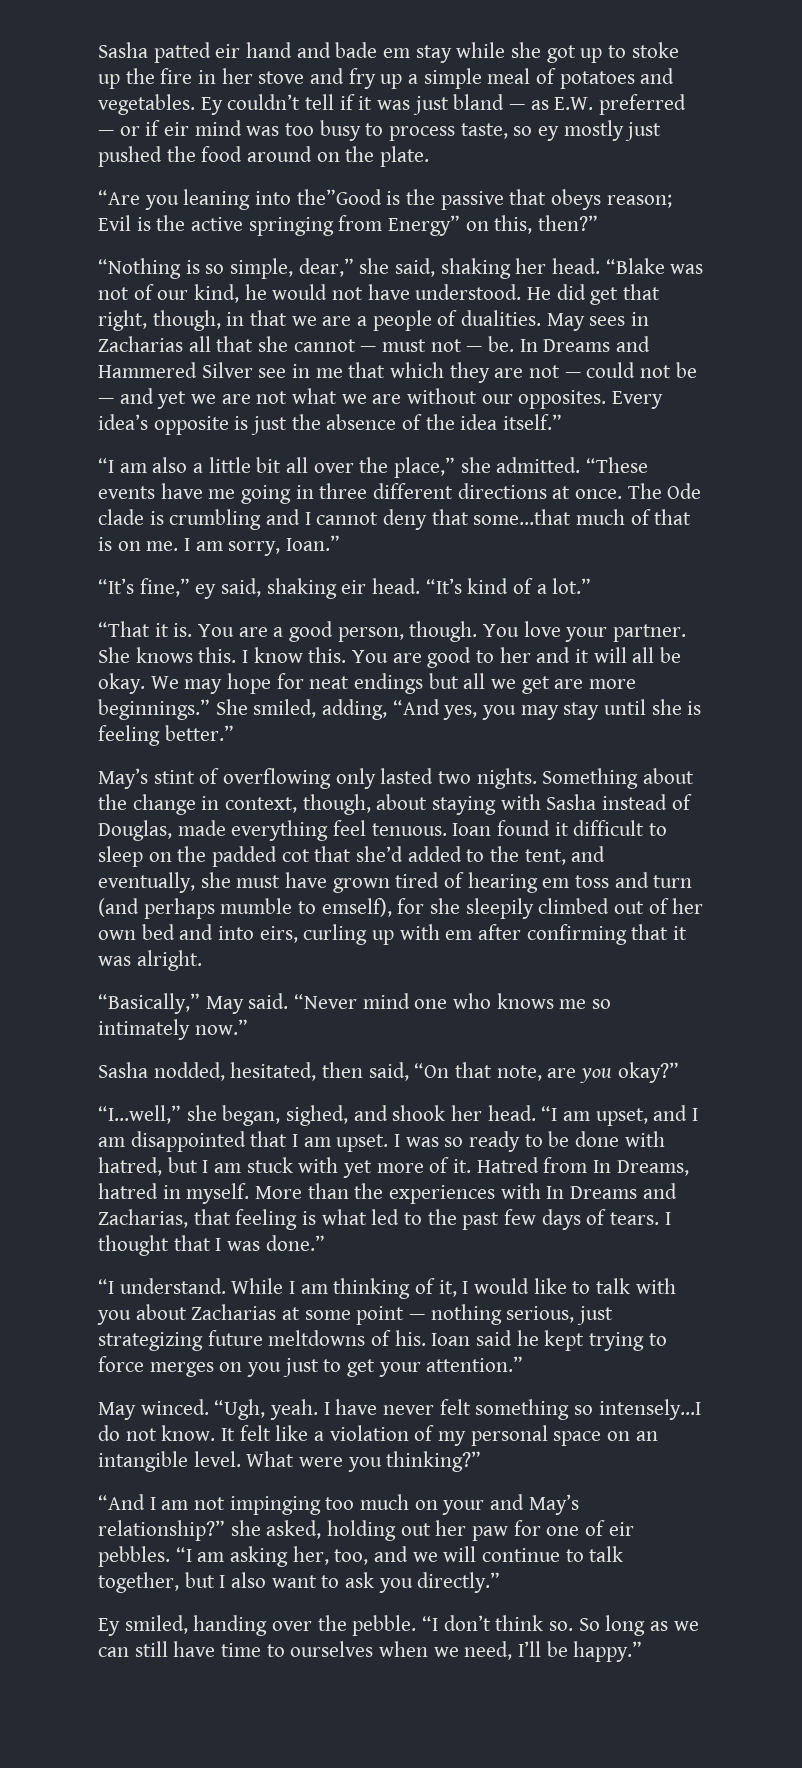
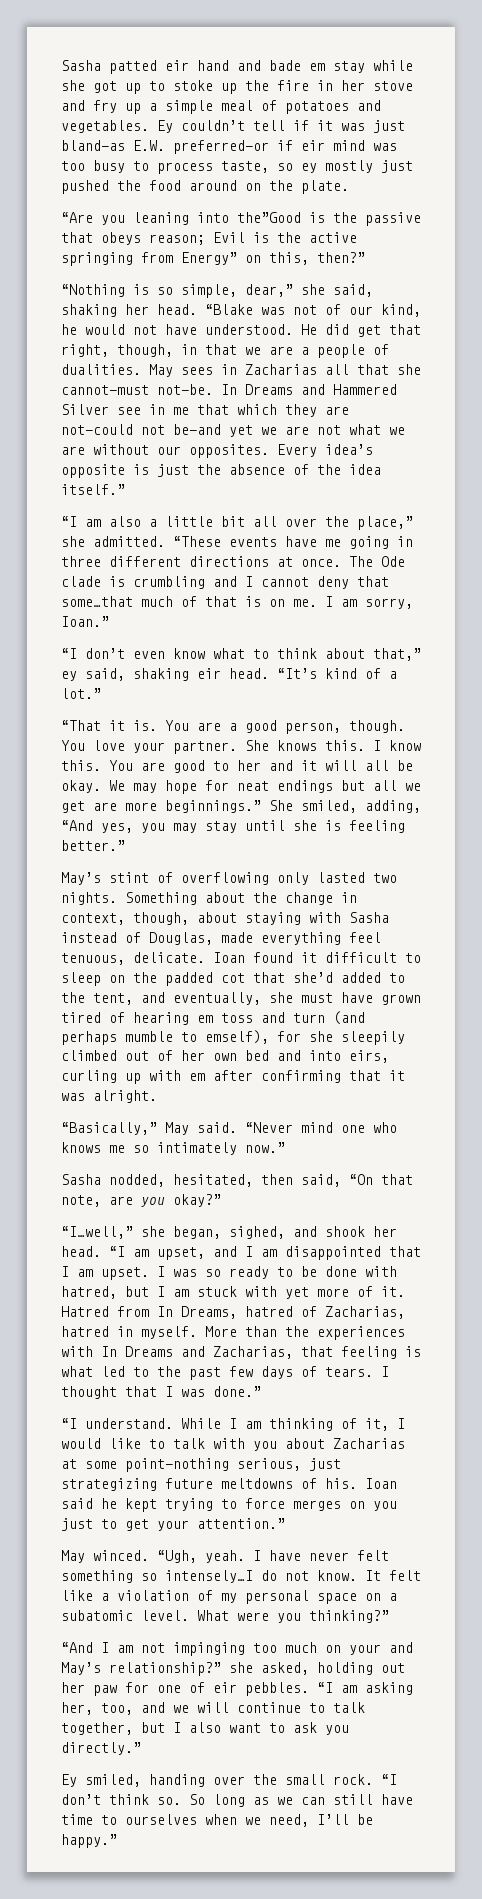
- Ey couldn’t tell if it was just bland — as E.W. preferred — or if eir mind was too busy to process taste, so ey mostly just pushed the food around on the plate.
+ Ey couldn’t tell if it was just bland—as E.W. preferred—or if eir mind was too busy to process taste, so ey mostly just pushed the food around on the plate.
- May sees in Zacharias all that she cannot — must not — be.
+ May sees in Zacharias all that she cannot—must not—be.
- In Dreams and Hammered Silver see in me that which they are not — could not be — and yet we are not what we are without our opposites.
+ In Dreams and Hammered Silver see in me that which they are not—could not be—and yet we are not what we are without our opposites.
- “It’s fine,” ey said, shaking eir head.
+ “I don’t even know what to think about that,” ey said, shaking eir head.
- Something about the change in context, though, about staying with Sasha instead of Douglas, made everything feel tenuous.
+ Something about the change in context, though, about staying with Sasha instead of Douglas, made everything feel tenuous, delicate.
- Hatred from In Dreams, hatred in myself.
+ Hatred from In Dreams, hatred of Zacharias, hatred in myself.
- While I am thinking of it, I would like to talk with you about Zacharias at some point — nothing serious, just strategizing future meltdowns of his.
+ While I am thinking of it, I would like to talk with you about Zacharias at some point—nothing serious, just strategizing future meltdowns of his.
- It felt like a violation of my personal space on an intangible level.
+ It felt like a violation of my personal space on a subatomic level.
- Ey smiled, handing over the pebble.
+ Ey smiled, handing over the small rock.

